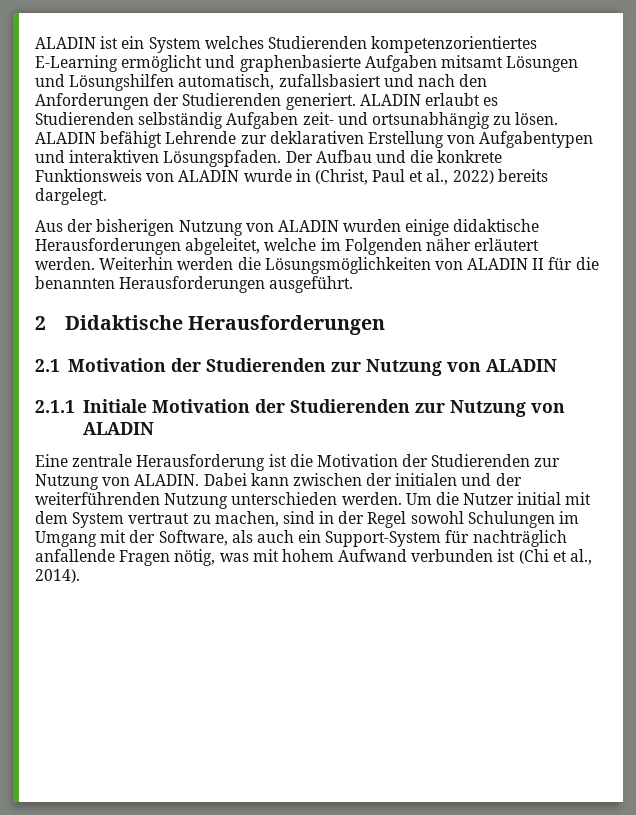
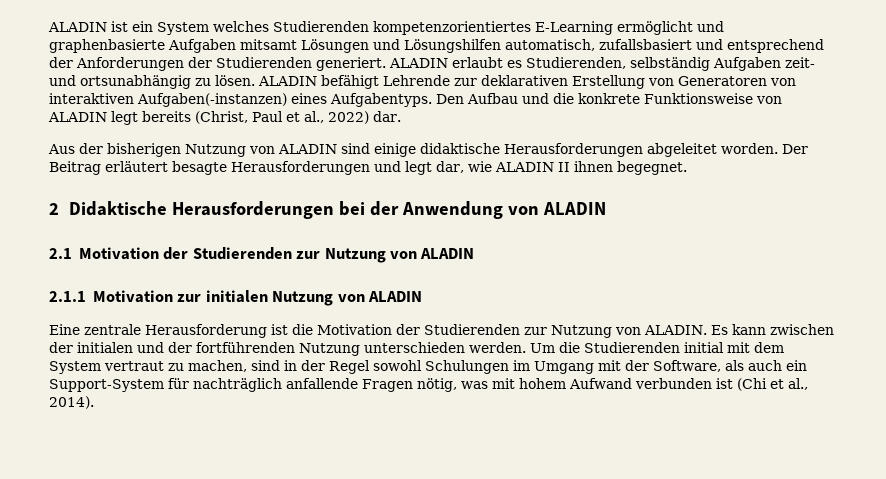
- ALADIN ist ein System welches Studierenden kompetenzorientiertes E-Learning ermöglicht und graphenbasierte Aufgaben mitsamt Lösungen und Lösungshilfen automatisch, zufallsbasiert und nach den Anforderungen der Studierenden generiert.
+ ALADIN ist ein System welches Studierenden kompetenzorientiertes E-Learning ermöglicht und graphenbasierte Aufgaben mitsamt Lösungen und Lösungshilfen automatisch, zufallsbasiert und entsprechend der Anforderungen der Studierenden generiert.
- ALADIN erlaubt es Studierenden selbständig Aufgaben zeit- und ortsunabhängig zu lösen.
+ ALADIN erlaubt es Studierenden, selbständig Aufgaben zeit- und ortsunabhängig zu lösen.
- ALADIN befähigt Lehrende zur deklarativen Erstellung von Aufgabentypen und interaktiven Lösungspfaden. Der Aufbau und die konkrete Funktionsweis von ALADIN wurde in (Christ, Paul et al., 2022) bereits dargelegt.
+ ALADIN befähigt Lehrende zur deklarativen Erstellung von Generatoren von interaktiven Aufgaben(-instanzen) eines Aufgabentyps. Den Aufbau und die konkrete Funktionsweise von ALADIN legt bereits (Christ, Paul et al., 2022) dar.
- Aus der bisherigen Nutzung von ALADIN wurden einige didaktische Herausforderungen abgeleitet, welche im Folgenden näher erläutert werden. Weiterhin werden die Lösungsmöglichkeiten von ALADIN II für die benannten Herausforderungen ausgeführt.
- 2 Didaktische Herausforderungen
+ Aus der bisherigen Nutzung von ALADIN sind einige didaktische Herausforderungen abgeleitet worden. Der Beitrag erläutert besagte Herausforderungen und legt dar, wie ALADIN II ihnen begegnet.
+ 2 Didaktische Herausforderungen bei der Anwendung von ALADIN
- 2.1.1 Initiale Motivation der Studierenden zur Nutzung von ALADIN
+ 2.1.1 Motivation zur initialen Nutzung von ALADIN
- Dabei kann zwischen der initialen und der weiterführenden Nutzung unterschieden werden.
+ Es kann zwischen der initialen und der fortführenden Nutzung unterschieden werden.
- Um die Nutzer initial mit dem System vertraut zu machen, sind in der Regel sowohl Schulungen im Umgang mit der Software, als auch ein Support-System für nachträglich anfallende Fragen nötig, was mit hohem Aufwand verbunden ist (Chi et al., 2014).
+ Um die Studierenden initial mit dem System vertraut zu machen, sind in der Regel sowohl Schulungen im Umgang mit der Software, als auch ein Support-System für nachträglich anfallende Fragen nötig, was mit hohem Aufwand verbunden ist (Chi et al., 2014).

